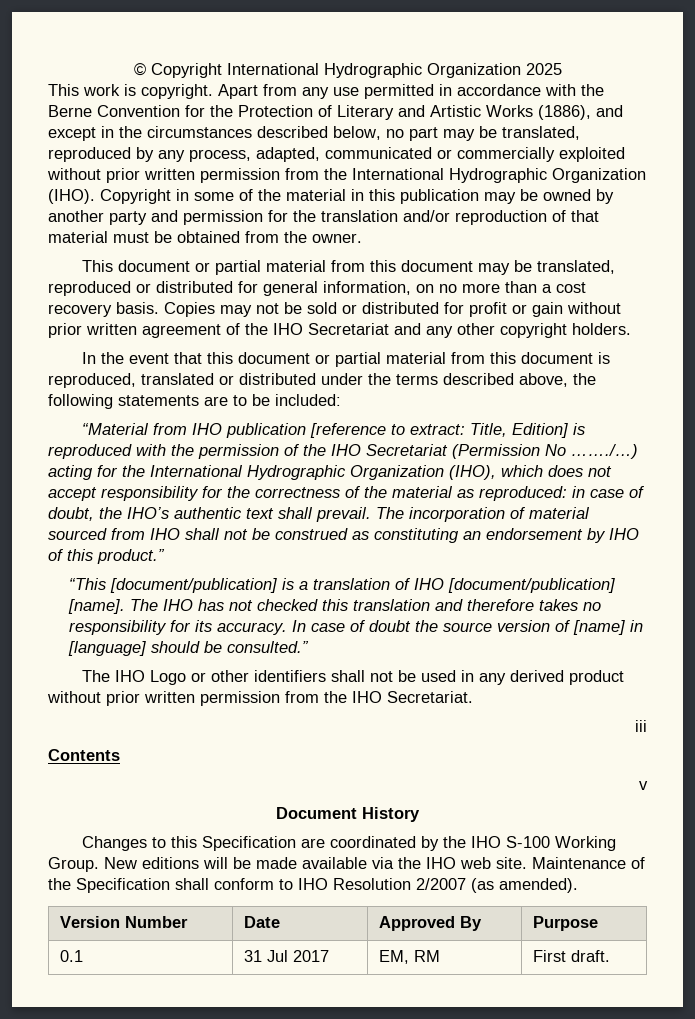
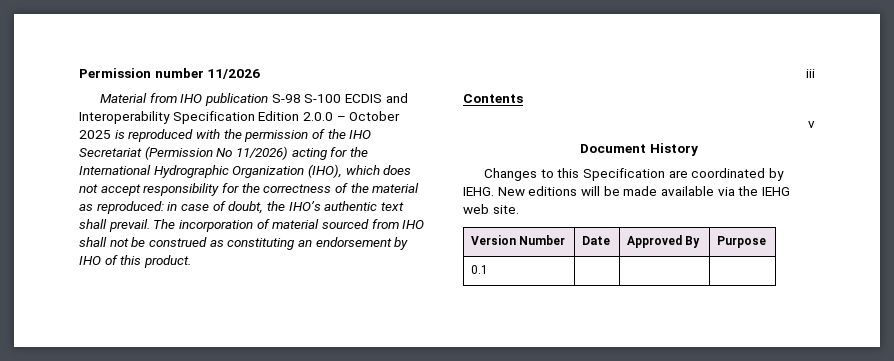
- © Copyright International Hydrographic Organization 2025
- This work is copyright. Apart from any use permitted in accordance with the Berne Convention for the Protection of Literary and Artistic Works (1886), and except in the circumstances described below, no part may be translated, reproduced by any process, adapted, communicated or commercially exploited without prior written permission from the International Hydrographic Organization (IHO). Copyright in some of the material in this publication may be owned by another party and permission for the translation and/or reproduction of that material must be obtained from the owner.
- This document or partial material from this document may be translated, reproduced or distributed for general information, on no more than a cost recovery basis. Copies may not be sold or distributed for profit or gain without prior written agreement of the IHO Secretariat and any other copyright holders.
- In the event that this document or partial material from this document is reproduced, translated or distributed under the terms described above, the following statements are to be included:
- “Material from IHO publication [reference to extract: Title, Edition] is reproduced with the permission of the IHO Secretariat (Permission No ……./…) acting for the International Hydrographic Organization (IHO), which does not accept responsibility for the correctness of the material as reproduced: in case of doubt, the IHO’s authentic text shall prevail.
+ Permission number 11/2026
+ Material from IHO publication S-98 S-100 ECDIS and Interoperability Specification Edition 2.0.0 – October 2025 is reproduced with the permission of the IHO Secretariat (Permission No 11/2026) acting for the International Hydrographic Organization (IHO), which does not accept responsibility for the correctness of the material as reproduced: in case of doubt, the IHO’s authentic text shall prevail.
- The incorporation of material sourced from IHO shall not be construed as constituting an endorsement by IHO of this product.”
- “This [document/publication] is a translation of IHO [document/publication] [name]. The IHO has not checked this translation and therefore takes no responsibility for its accuracy. In case of doubt the source version of [name] in [language] should be consulted.”
- The IHO Logo or other identifiers shall not be used in any derived product without prior written permission from the IHO Secretariat.
+ The incorporation of material sourced from IHO shall not be construed as constituting an endorsement by IHO of this product.
- Changes to this Specification are coordinated by the IHO S-100 Working Group.
+ Changes to this Specification are coordinated by IEHG.
- New editions will be made available via the IHO web site. Maintenance of the Specification shall conform to IHO Resolution 2/2007 (as amended).
+ New editions will be made available via the IEHG web site.
- 0.1 | 31 Jul 2017 | EM, RM | First draft.
+ 0.1 | | |

